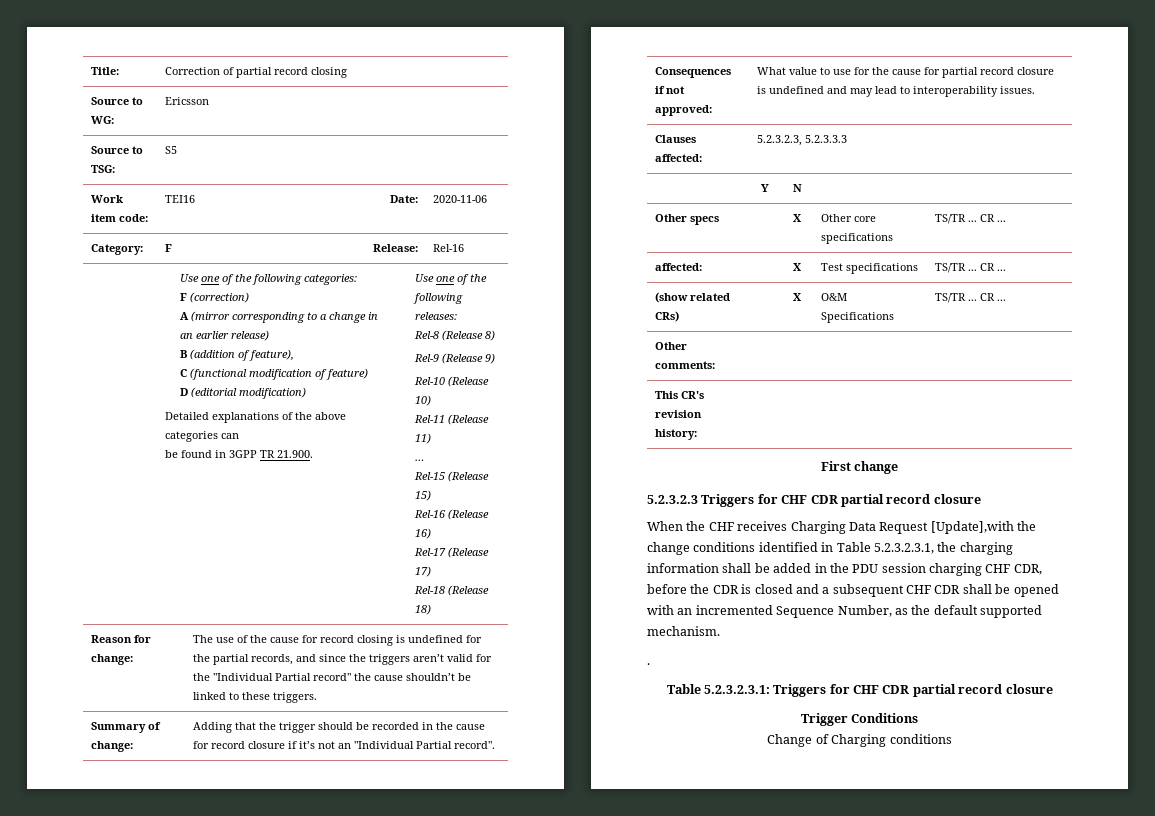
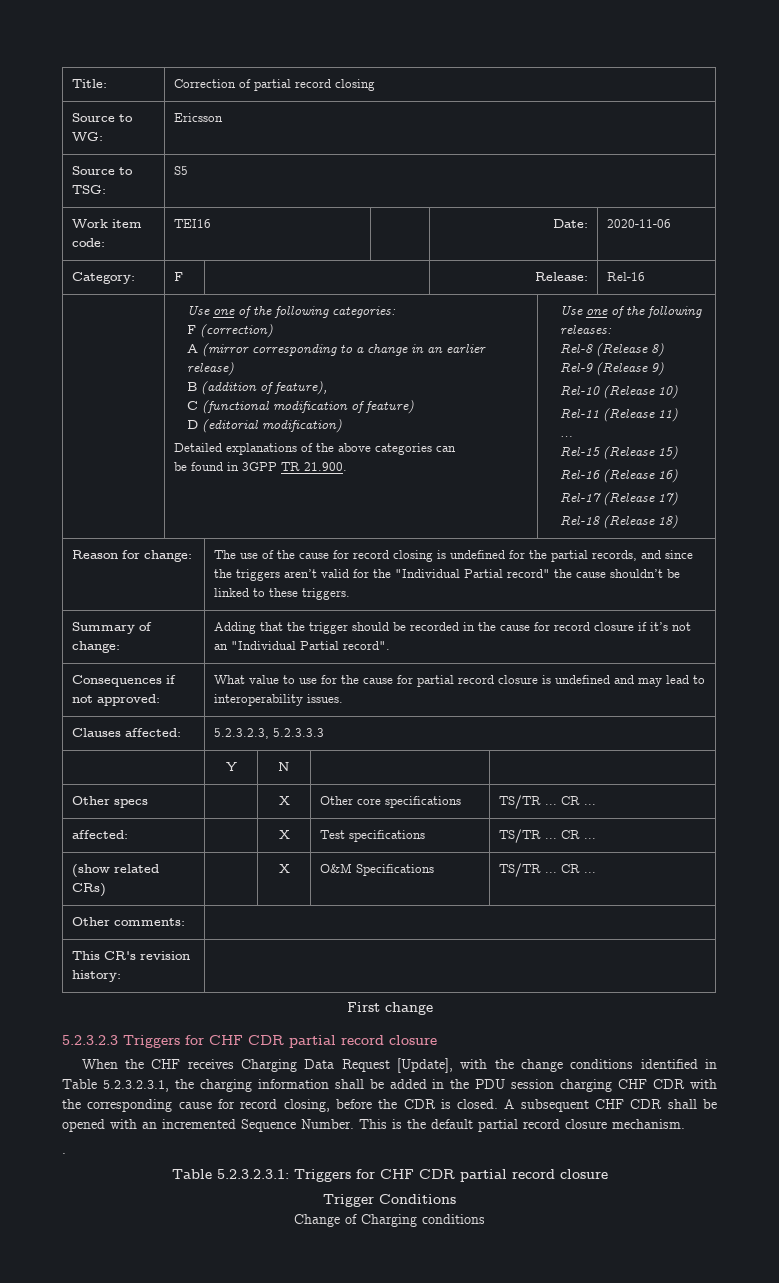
- When the CHF receives Charging Data Request [Update],with the change conditions identified in Table 5.2.3.2.3.1, the charging information shall be added in the PDU session charging CHF CDR, before the CDR is closed and a subsequent CHF CDR shall be opened with an incremented Sequence Number, as the default supported mechanism.
+ When the CHF receives Charging Data Request [Update], with the change conditions identified in Table 5.2.3.2.3.1, the charging information shall be added in the PDU session charging CHF CDR with the corresponding cause for record closing, before the CDR is closed. A subsequent CHF CDR shall be opened with an incremented Sequence Number. This is the default partial record closure mechanism.

